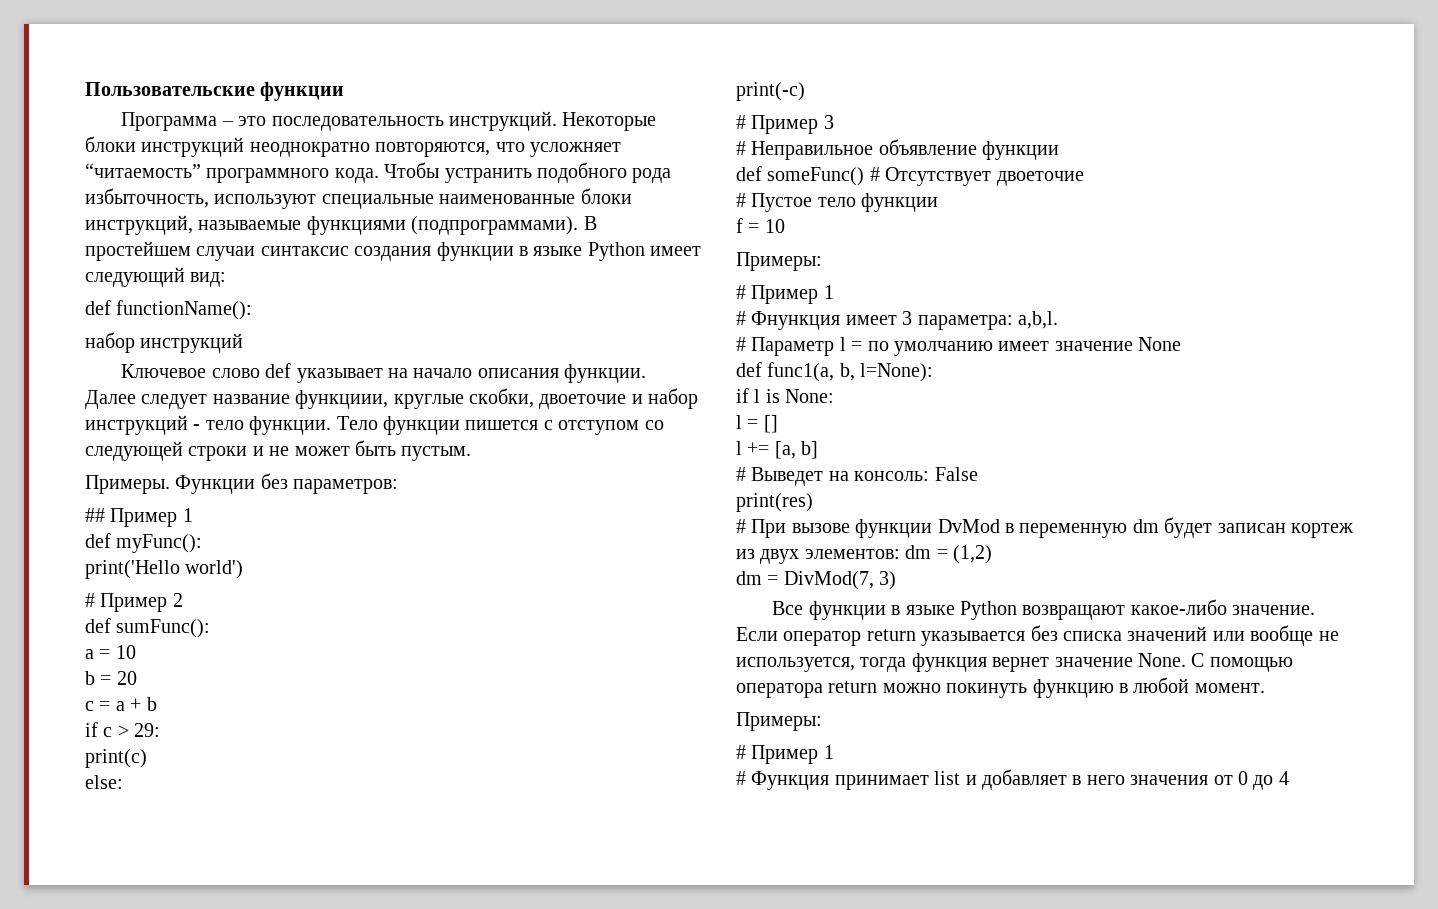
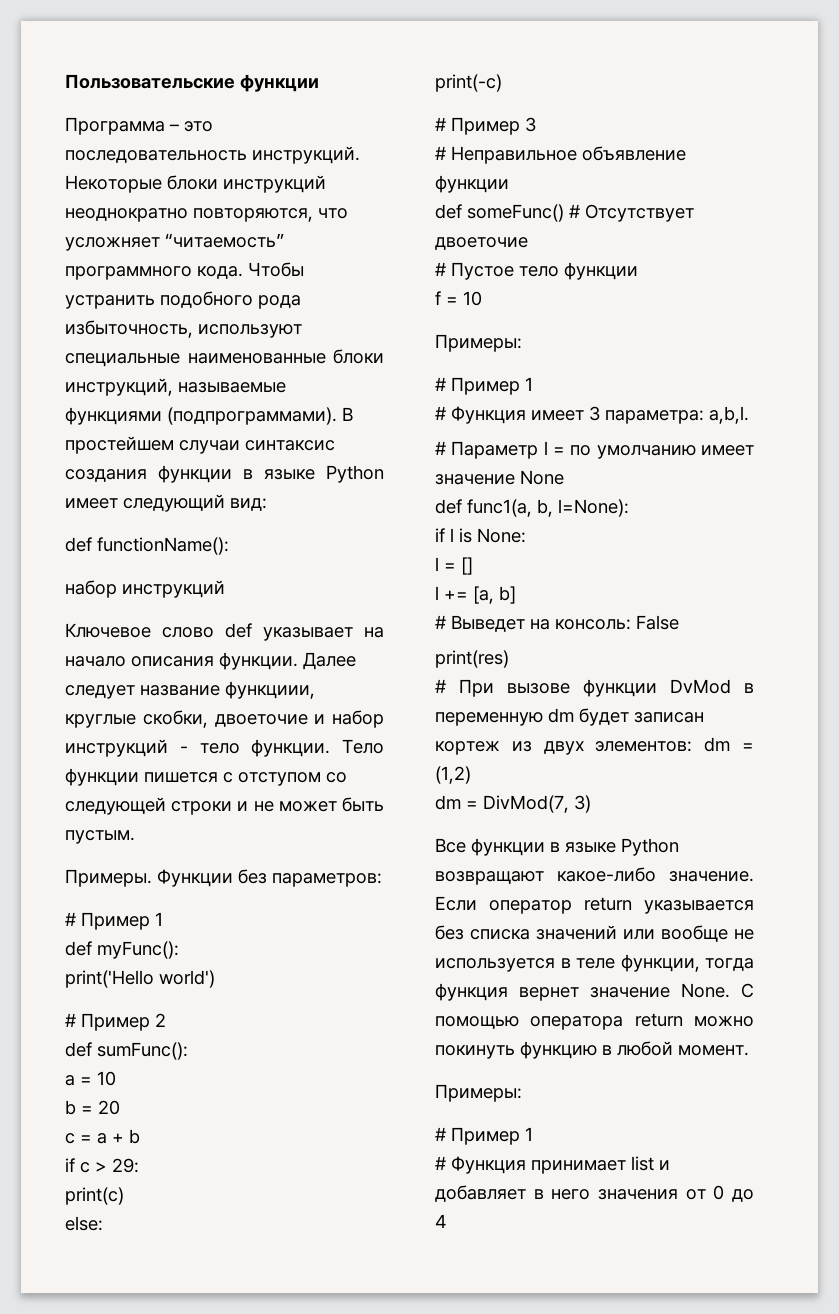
  Функции без параметров:
- ## Пример 1
+ # Пример 1
- # Фнункция имеет 3 параметра: a,b,l.
+ # Функция имеет 3 параметра: a,b,l.
- Если оператор return указывается без списка значений или вообще не используется, тогда функция вернет значение None.
+ Если оператор return указывается без списка значений или вообще не используется в теле функции, тогда функция вернет значение None.

